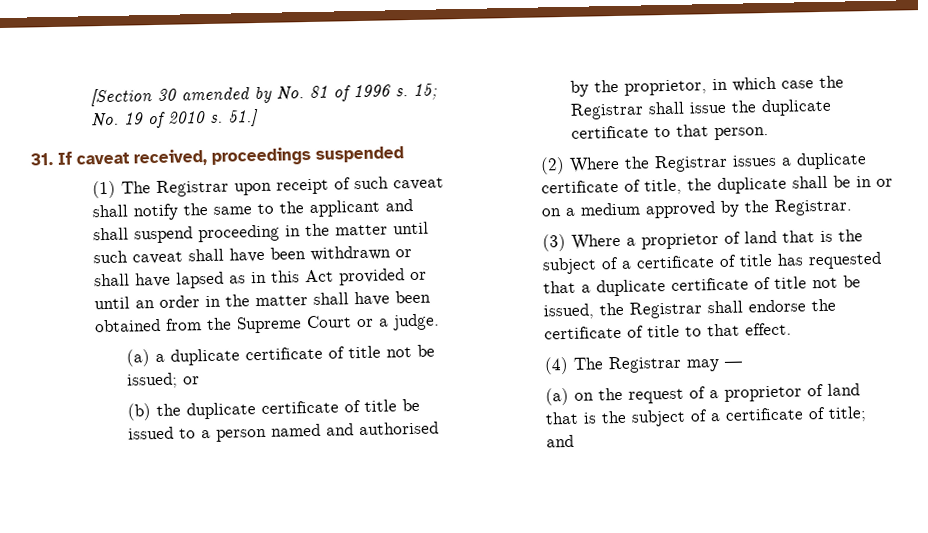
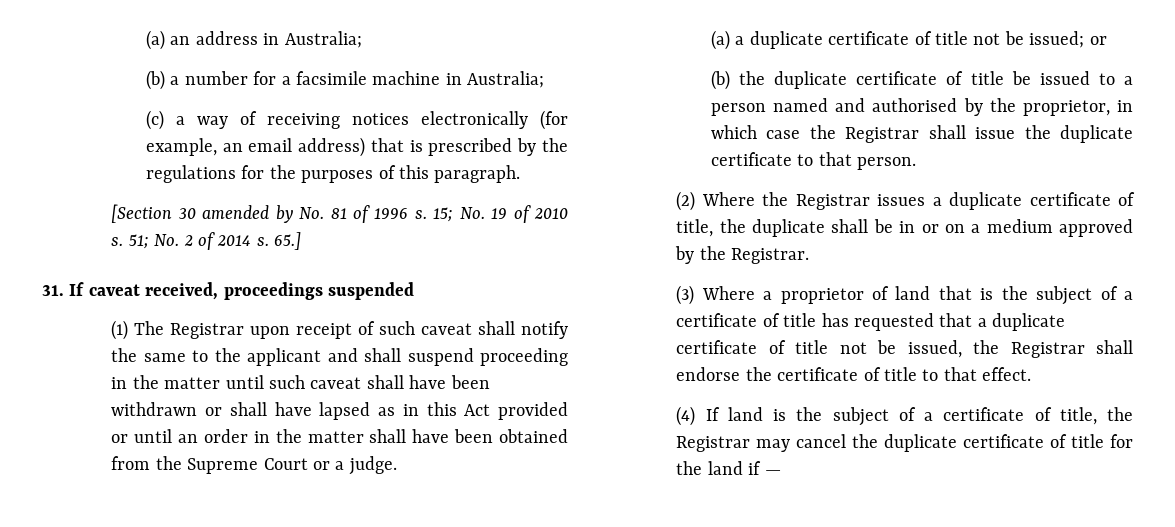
+ (a) an address in Australia;
+ (b) a number for a facsimile machine in Australia;
+ (c) a way of receiving notices electronically (for example, an email address) that is prescribed by the regulations for the purposes of this paragraph.
- 51.]
+ 51; No. 2 of 2014 s. 65.]
- (4) The Registrar may —
- (a) on the request of a proprietor of land that is the subject of a certificate of title; and
+ (4) If land is the subject of a certificate of title, the Registrar may cancel the duplicate certificate of title for the land if —

